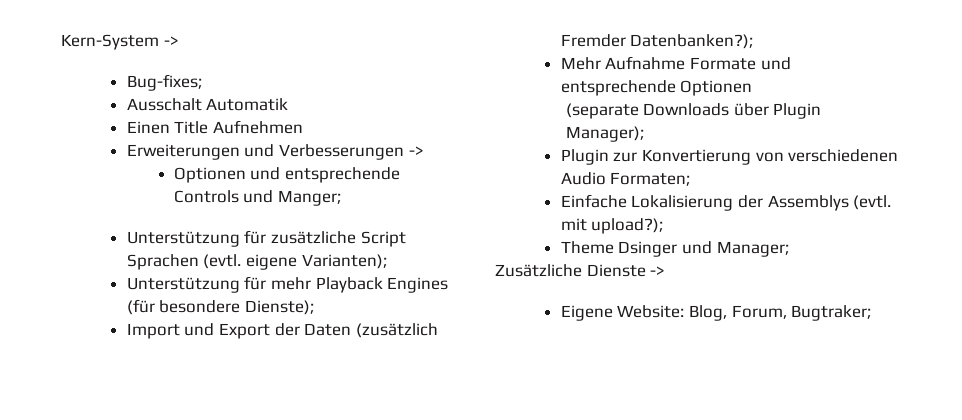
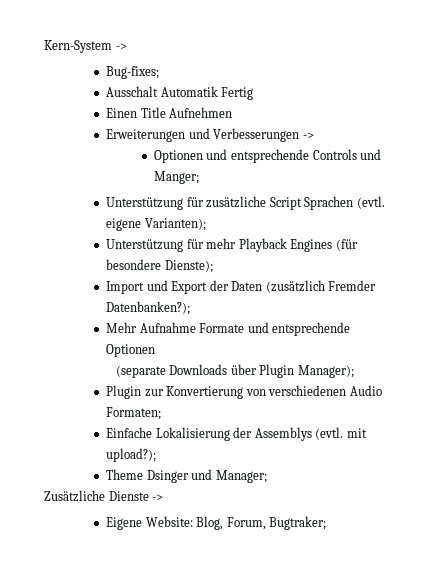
- Ausschalt Automatik
+ Ausschalt Automatik Fertig

